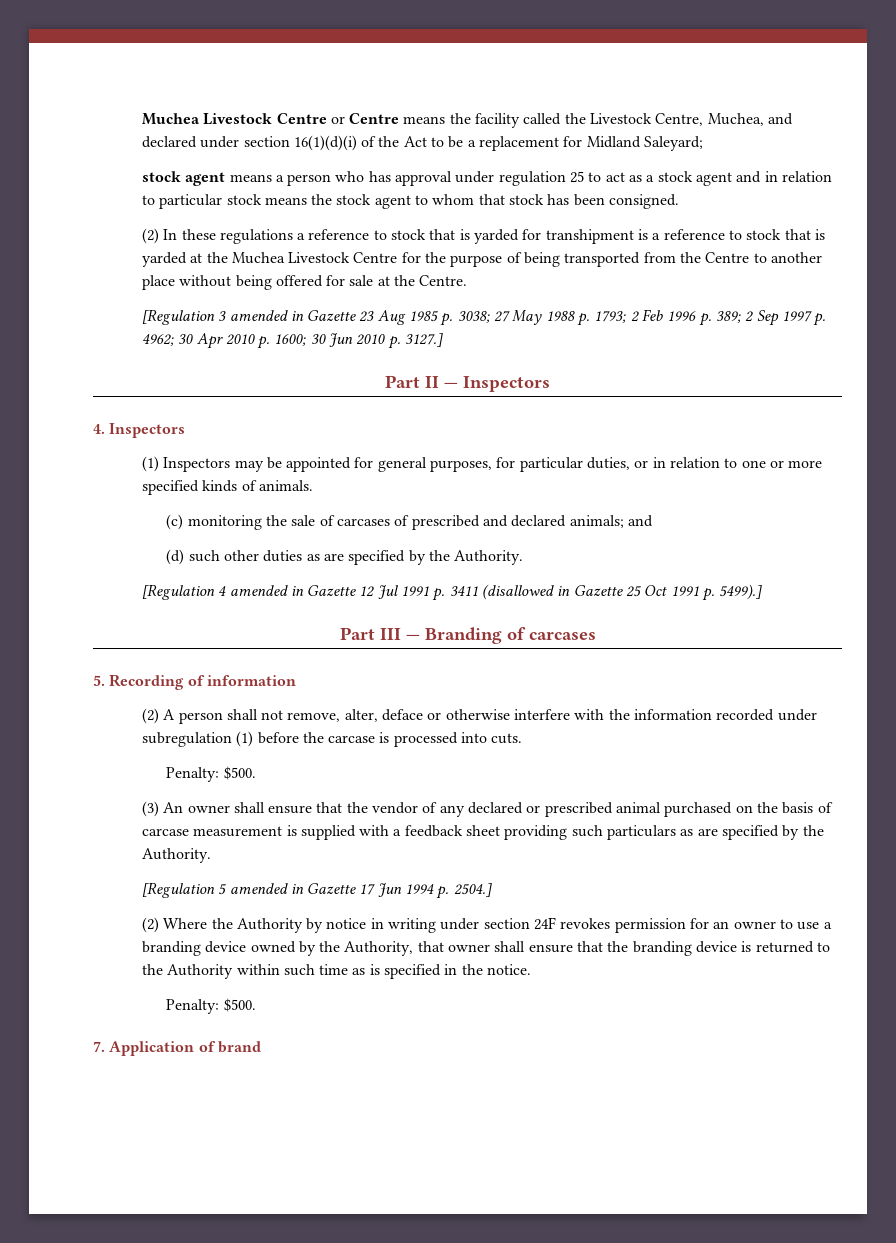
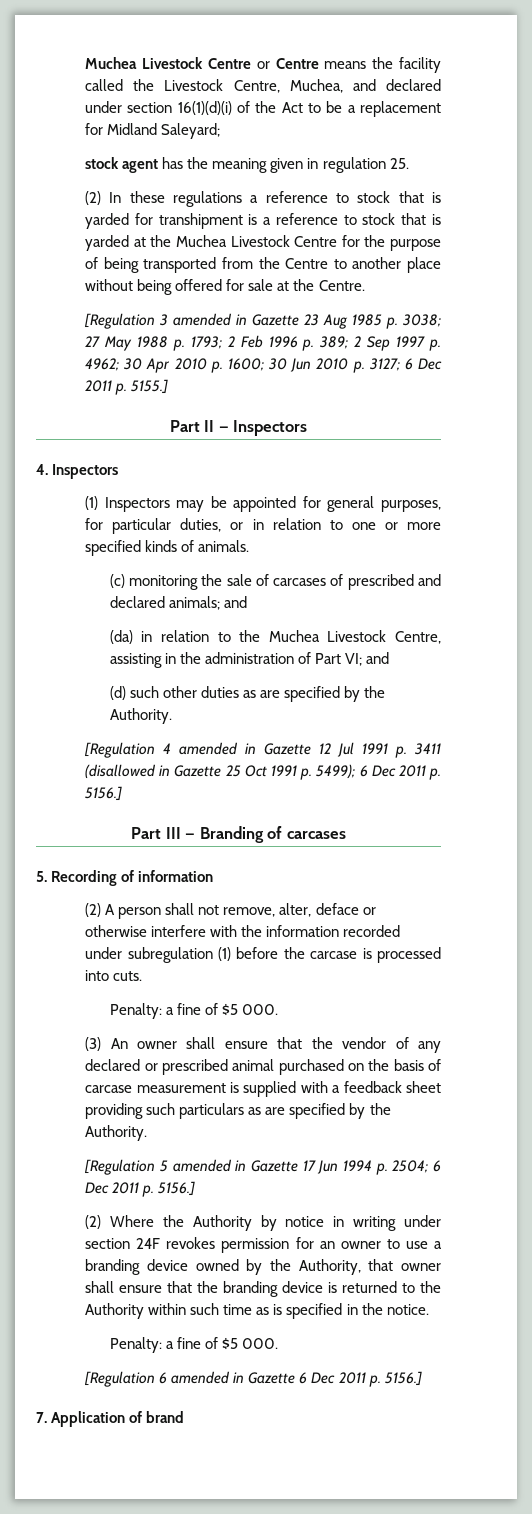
- stock agent means a person who has approval under regulation 25 to act as a stock agent and in relation to particular stock means the stock agent to whom that stock has been consigned.
+ stock agent has the meaning given in regulation 25.
- [Regulation 3 amended in Gazette 23 Aug 1985 p. 3038; 27 May 1988 p. 1793; 2 Feb 1996 p. 389; 2 Sep 1997 p. 4962; 30 Apr 2010 p. 1600; 30 Jun 2010 p. 3127.]
+ [Regulation 3 amended in Gazette 23 Aug 1985 p. 3038; 27 May 1988 p. 1793; 2 Feb 1996 p. 389; 2 Sep 1997 p. 4962; 30 Apr 2010 p. 1600; 30 Jun 2010 p. 3127; 6 Dec 2011 p. 5155.]
+ (da) in relation to the Muchea Livestock Centre, assisting in the administration of Part VI; and
- [Regulation 4 amended in Gazette 12 Jul 1991 p. 3411 (disallowed in Gazette 25 Oct 1991 p. 5499).]
+ [Regulation 4 amended in Gazette 12 Jul 1991 p. 3411 (disallowed in Gazette 25 Oct 1991 p. 5499); 6 Dec 2011 p. 5156.]
  (2) A person shall not remove, alter, deface or otherwise interfere with the information recorded under subregulation (1) before the carcase is processed into cuts.
- Penalty: $500.
+ Penalty: a fine of $5 000.
- [Regulation 5 amended in Gazette 17 Jun 1994 p. 2504.]
+ [Regulation 5 amended in Gazette 17 Jun 1994 p. 2504; 6 Dec 2011 p. 5156.]
  (2) Where the Authority by notice in writing under section 24F revokes permission for an owner to use a branding device owned by the Authority, that owner shall ensure that the branding device is returned to the Authority within such time as is specified in the notice.
- Penalty: $500.
+ Penalty: a fine of $5 000.
+ [Regulation 6 amended in Gazette 6 Dec 2011 p. 5156.]

